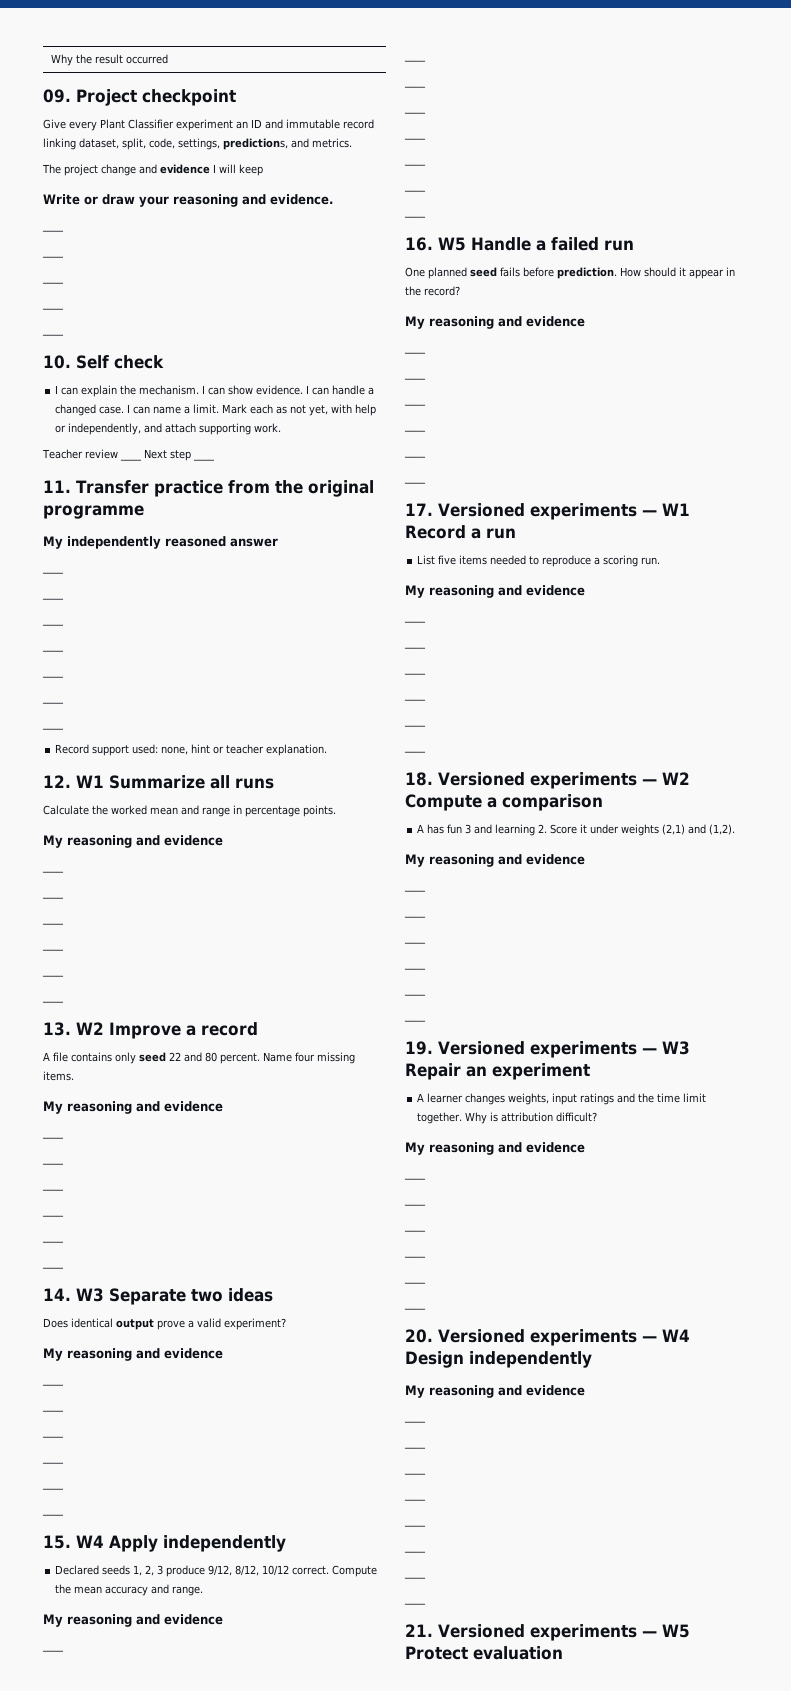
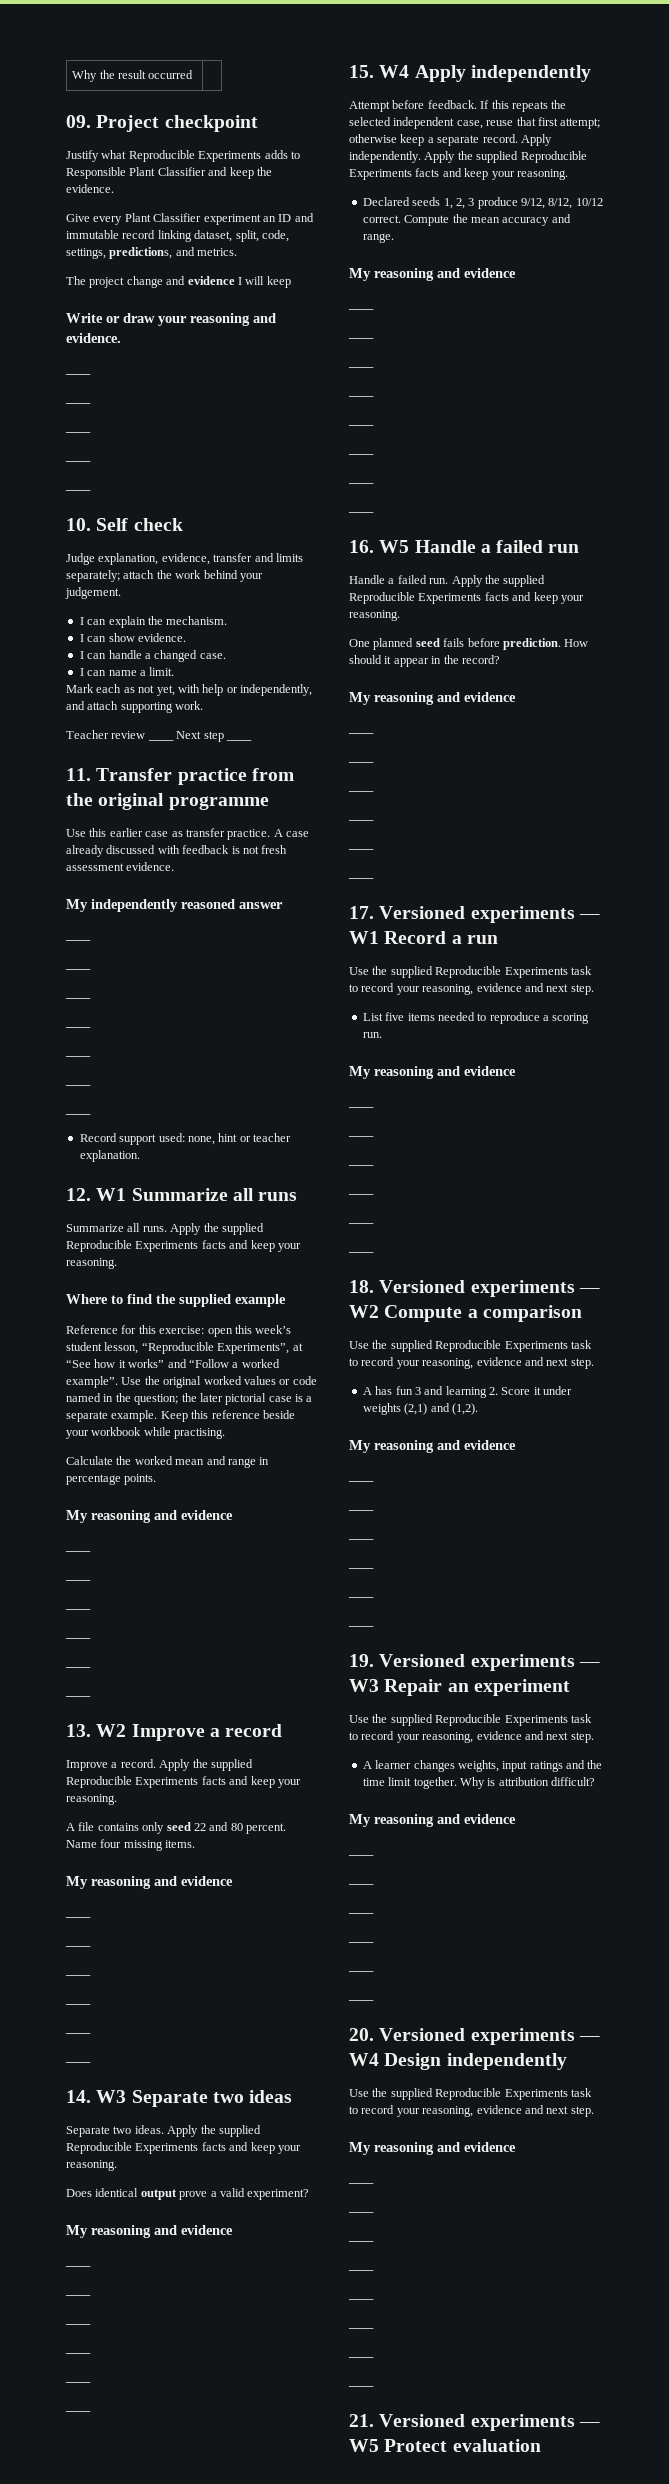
+ Justify what Reproducible Experiments adds to Responsible Plant Classifier and keep the evidence.
+ Judge explanation, evidence, transfer and limits separately; attach the work behind your judgement.
- I can explain the mechanism. I can show evidence. I can handle a changed case. I can name a limit. Mark each as not yet, with help or independently, and attach supporting work.
+ I can explain the mechanism.
+ I can show evidence.
+ I can handle a changed case.
+ I can name a limit.
+ Mark each as not yet, with help or independently, and attach supporting work.
+ Use this earlier case as transfer practice. A case already discussed with feedback is not fresh assessment evidence.
+ Summarize all runs. Apply the supplied Reproducible Experiments facts and keep your reasoning.
+ Where to find the supplied example
+ Reference for this exercise: open this week’s student lesson, “Reproducible Experiments”, at “See how it works” and “Follow a worked example”. Use the original worked values or code named in the question; the later pictorial case is a separate example. Keep this reference beside your workbook while practising.
+ Improve a record. Apply the supplied Reproducible Experiments facts and keep your reasoning.
+ Separate two ideas. Apply the supplied Reproducible Experiments facts and keep your reasoning.
+ Attempt before feedback. If this repeats the selected independent case, reuse that first attempt; otherwise keep a separate record. Apply independently. Apply the supplied Reproducible Experiments facts and keep your reasoning.
+ Handle a failed run. Apply the supplied Reproducible Experiments facts and keep your reasoning.
  17. Versioned experiments — W1 Record a run
+ Use the supplied Reproducible Experiments task to record your reasoning, evidence and next step.
  18. Versioned experiments — W2 Compute a comparison
+ Use the supplied Reproducible Experiments task to record your reasoning, evidence and next step.
  19. Versioned experiments — W3 Repair an experiment
+ Use the supplied Reproducible Experiments task to record your reasoning, evidence and next step.
  20. Versioned experiments — W4 Design independently
+ Use the supplied Reproducible Experiments task to record your reasoning, evidence and next step.

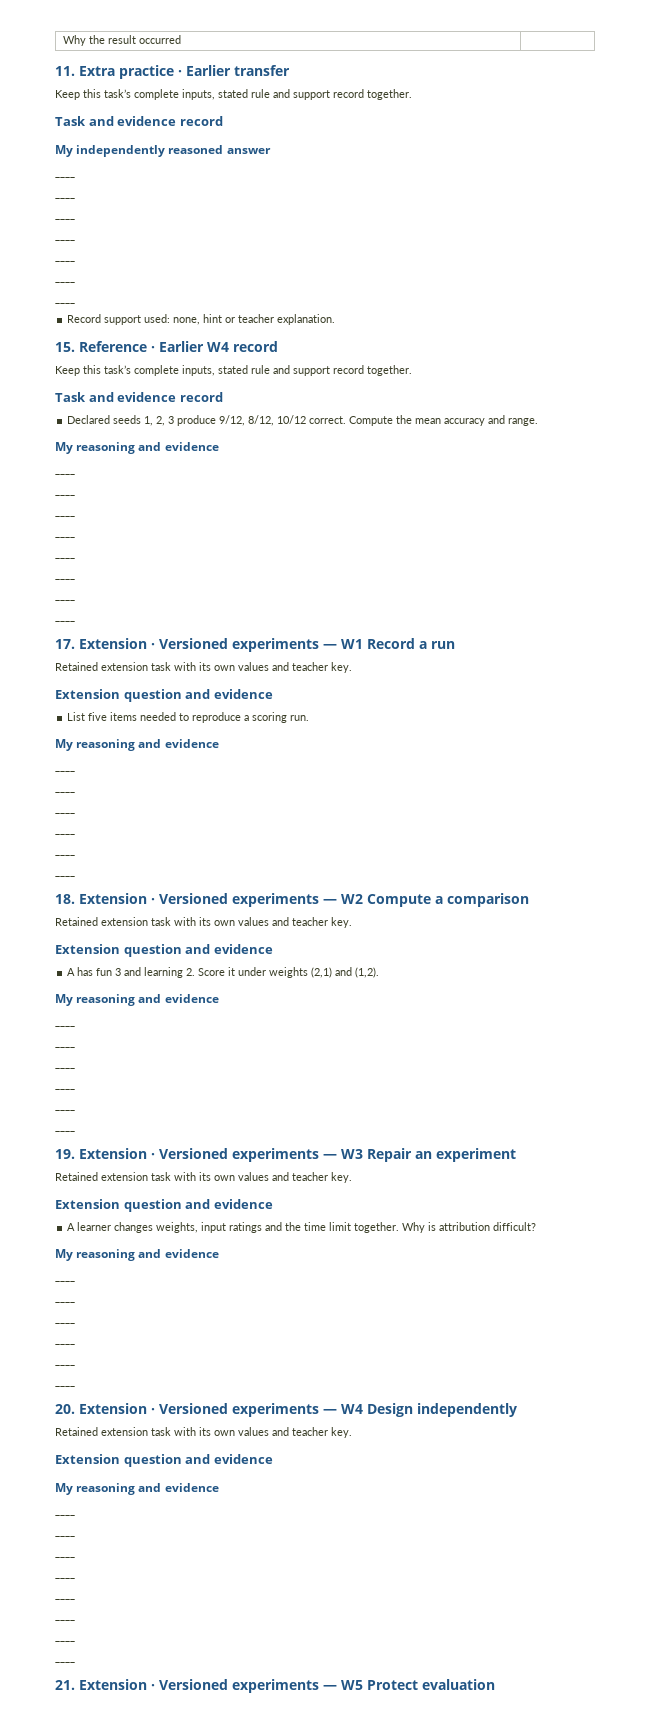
- 09. Project checkpoint
- Justify what Reproducible Experiments adds to Responsible Plant Classifier and keep the evidence.
- Give every Plant Classifier experiment an ID and immutable record linking dataset, split, code, settings, predictions, and metrics.
- The project change and evidence I will keep
- Write or draw your reasoning and evidence.
- ____
- ____
- ____
- ____
- ____
- 10. Self check
- Judge explanation, evidence, transfer and limits separately; attach the work behind your judgement.
- I can explain the mechanism.
- I can show evidence.
- I can handle a changed case.
- I can name a limit.
- Mark each as not yet, with help or independently, and attach supporting work.
- Teacher review ____ Next step ____
- 11. Transfer practice from the original programme
- Use this earlier case as transfer practice. A case already discussed with feedback is not fresh assessment evidence.
+ 11. Extra practice · Earlier transfer
+ Keep this task’s complete inputs, stated rule and support record together.
+ Task and evidence record
- 12. W1 Summarize all runs
- Summarize all runs. Apply the supplied Reproducible Experiments facts and keep your reasoning.
- Where to find the supplied example
- Reference for this exercise: open this week’s student lesson, “Reproducible Experiments”, at “See how it works” and “Follow a worked example”. Use the original worked values or code named in the question; the later pictorial case is a separate example. Keep this reference beside your workbook while practising.
- Calculate the worked mean and range in percentage points.
- My reasoning and evidence
- ____
- ____
- ____
- ____
- ____
- ____
- 13. W2 Improve a record
- Improve a record. Apply the supplied Reproducible Experiments facts and keep your reasoning.
- A file contains only seed 22 and 80 percent. Name four missing items.
- My reasoning and evidence
- ____
- ____
- ____
- ____
- ____
- ____
- 14. W3 Separate two ideas
- Separate two ideas. Apply the supplied Reproducible Experiments facts and keep your reasoning.
- Does identical output prove a valid experiment?
- My reasoning and evidence
- ____
- ____
- ____
- ____
- ____
- ____
- 15. W4 Apply independently
- Attempt before feedback. If this repeats the selected independent case, reuse that first attempt; otherwise keep a separate record. Apply independently. Apply the supplied Reproducible Experiments facts and keep your reasoning.
+ 15. Reference · Earlier W4 record
+ Keep this task’s complete inputs, stated rule and support record together.
+ Task and evidence record
- 16. W5 Handle a failed run
- Handle a failed run. Apply the supplied Reproducible Experiments facts and keep your reasoning.
- One planned seed fails before prediction. How should it appear in the record?
- My reasoning and evidence
- ____
- ____
- ____
- ____
- ____
- ____
- 17. Versioned experiments — W1 Record a run
- Use the supplied Reproducible Experiments task to record your reasoning, evidence and next step.
+ 17. Extension · Versioned experiments — W1 Record a run
+ Retained extension task with its own values and teacher key.
+ Extension question and evidence
- 18. Versioned experiments — W2 Compute a comparison
- Use the supplied Reproducible Experiments task to record your reasoning, evidence and next step.
+ 18. Extension · Versioned experiments — W2 Compute a comparison
+ Retained extension task with its own values and teacher key.
+ Extension question and evidence
- 19. Versioned experiments — W3 Repair an experiment
- Use the supplied Reproducible Experiments task to record your reasoning, evidence and next step.
+ 19. Extension · Versioned experiments — W3 Repair an experiment
+ Retained extension task with its own values and teacher key.
+ Extension question and evidence
- 20. Versioned experiments — W4 Design independently
- Use the supplied Reproducible Experiments task to record your reasoning, evidence and next step.
+ 20. Extension · Versioned experiments — W4 Design independently
+ Retained extension task with its own values and teacher key.
+ Extension question and evidence
- 21. Versioned experiments — W5 Protect evaluation
+ 21. Extension · Versioned experiments — W5 Protect evaluation

